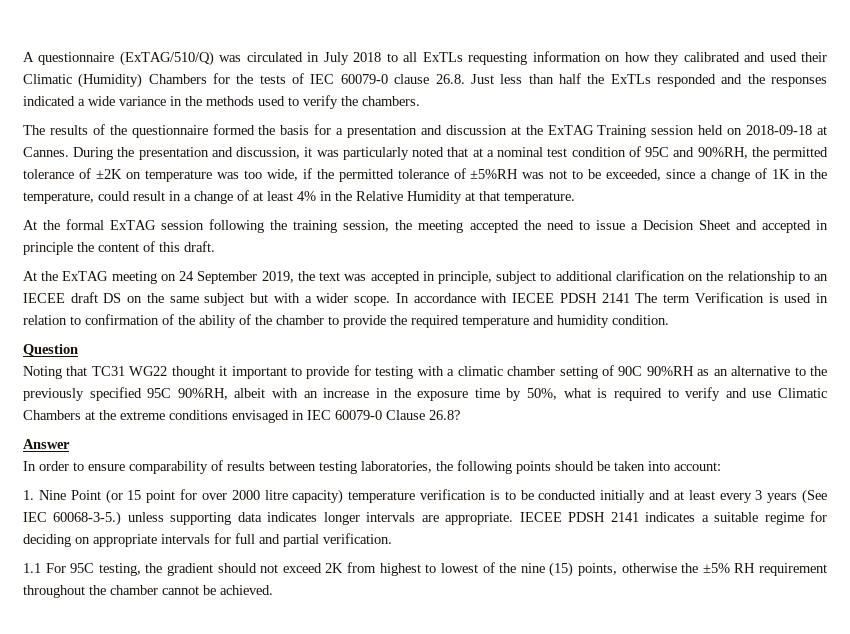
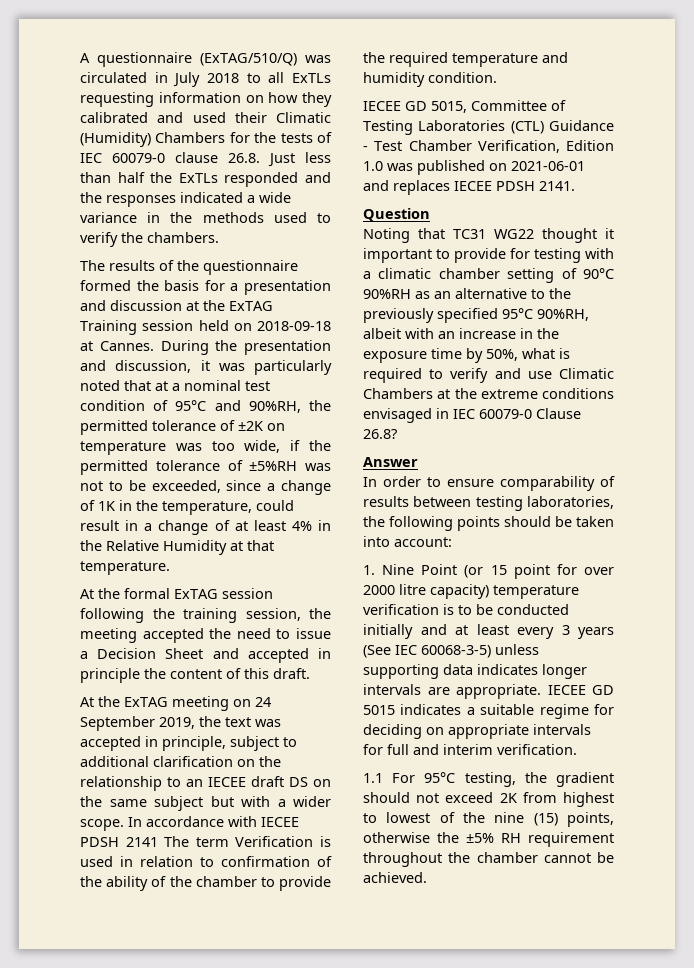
- During the presentation and discussion, it was particularly noted that at a nominal test condition of 95C and 90%RH, the permitted tolerance of ±2K on temperature was too wide, if the permitted tolerance of ±5%RH was not to be exceeded, since a change of 1K in the temperature, could result in a change of at least 4% in the Relative Humidity at that temperature.
+ During the presentation and discussion, it was particularly noted that at a nominal test condition of 95°C and 90%RH, the permitted tolerance of ±2K on temperature was too wide, if the permitted tolerance of ±5%RH was not to be exceeded, since a change of 1K in the temperature, could result in a change of at least 4% in the Relative Humidity at that temperature.
+ IECEE GD 5015, Committee of Testing Laboratories (CTL) Guidance - Test Chamber Verification, Edition 1.0 was published on 2021-06-01 and replaces IECEE PDSH 2141.
- Noting that TC31 WG22 thought it important to provide for testing with a climatic chamber setting of 90C 90%RH as an alternative to the previously specified 95C 90%RH, albeit with an increase in the exposure time by 50%, what is required to verify and use Climatic Chambers at the extreme conditions envisaged in IEC 60079-0 Clause 26.8?
+ Noting that TC31 WG22 thought it important to provide for testing with a climatic chamber setting of 90°C 90%RH as an alternative to the previously specified 95°C 90%RH, albeit with an increase in the exposure time by 50%, what is required to verify and use Climatic Chambers at the extreme conditions envisaged in IEC 60079-0 Clause 26.8?
- 1. Nine Point (or 15 point for over 2000 litre capacity) temperature verification is to be conducted initially and at least every 3 years (See IEC 60068-3-5.) unless supporting data indicates longer intervals are appropriate.
+ 1. Nine Point (or 15 point for over 2000 litre capacity) temperature verification is to be conducted initially and at least every 3 years (See IEC 60068-3-5) unless supporting data indicates longer intervals are appropriate.
- IECEE PDSH 2141 indicates a suitable regime for deciding on appropriate intervals for full and partial verification.
+ IECEE GD 5015 indicates a suitable regime for deciding on appropriate intervals for full and interim verification.
- 1.1 For 95C testing, the gradient should not exceed 2K from highest to lowest of the nine (15) points, otherwise the ±5% RH requirement throughout the chamber cannot be achieved.
+ 1.1 For 95°C testing, the gradient should not exceed 2K from highest to lowest of the nine (15) points, otherwise the ±5% RH requirement throughout the chamber cannot be achieved.

